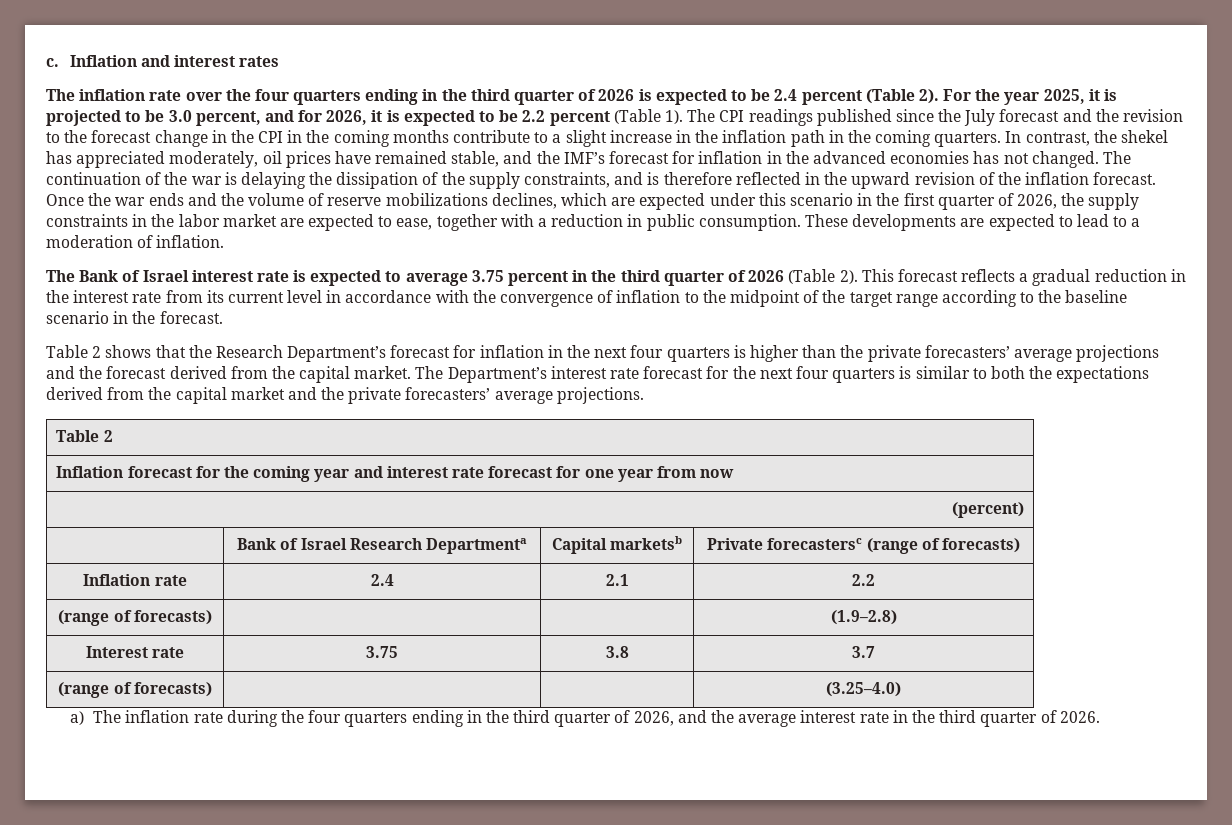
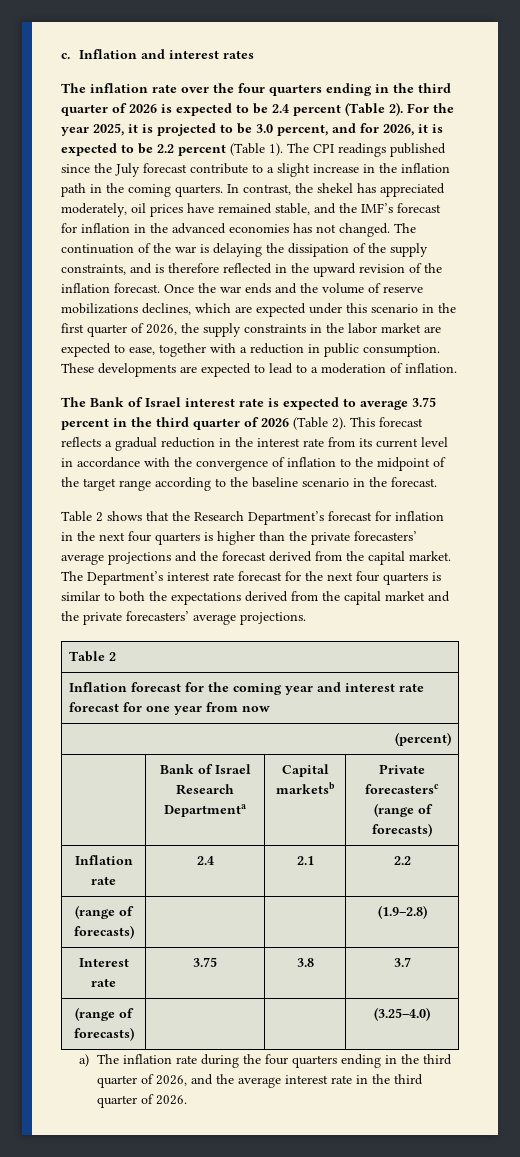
- The CPI readings published since the July forecast and the revision to the forecast change in the CPI in the coming months contribute to a slight increase in the inflation path in the coming quarters.
+ The CPI readings published since the July forecast contribute to a slight increase in the inflation path in the coming quarters.

